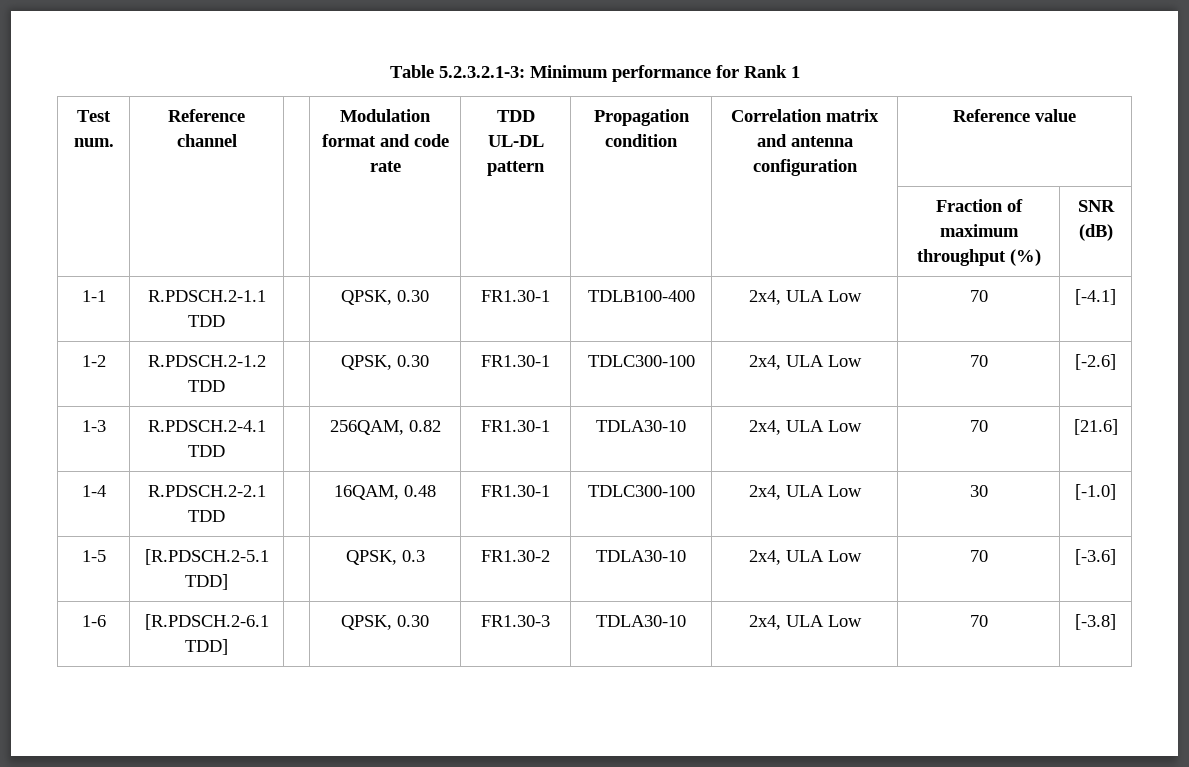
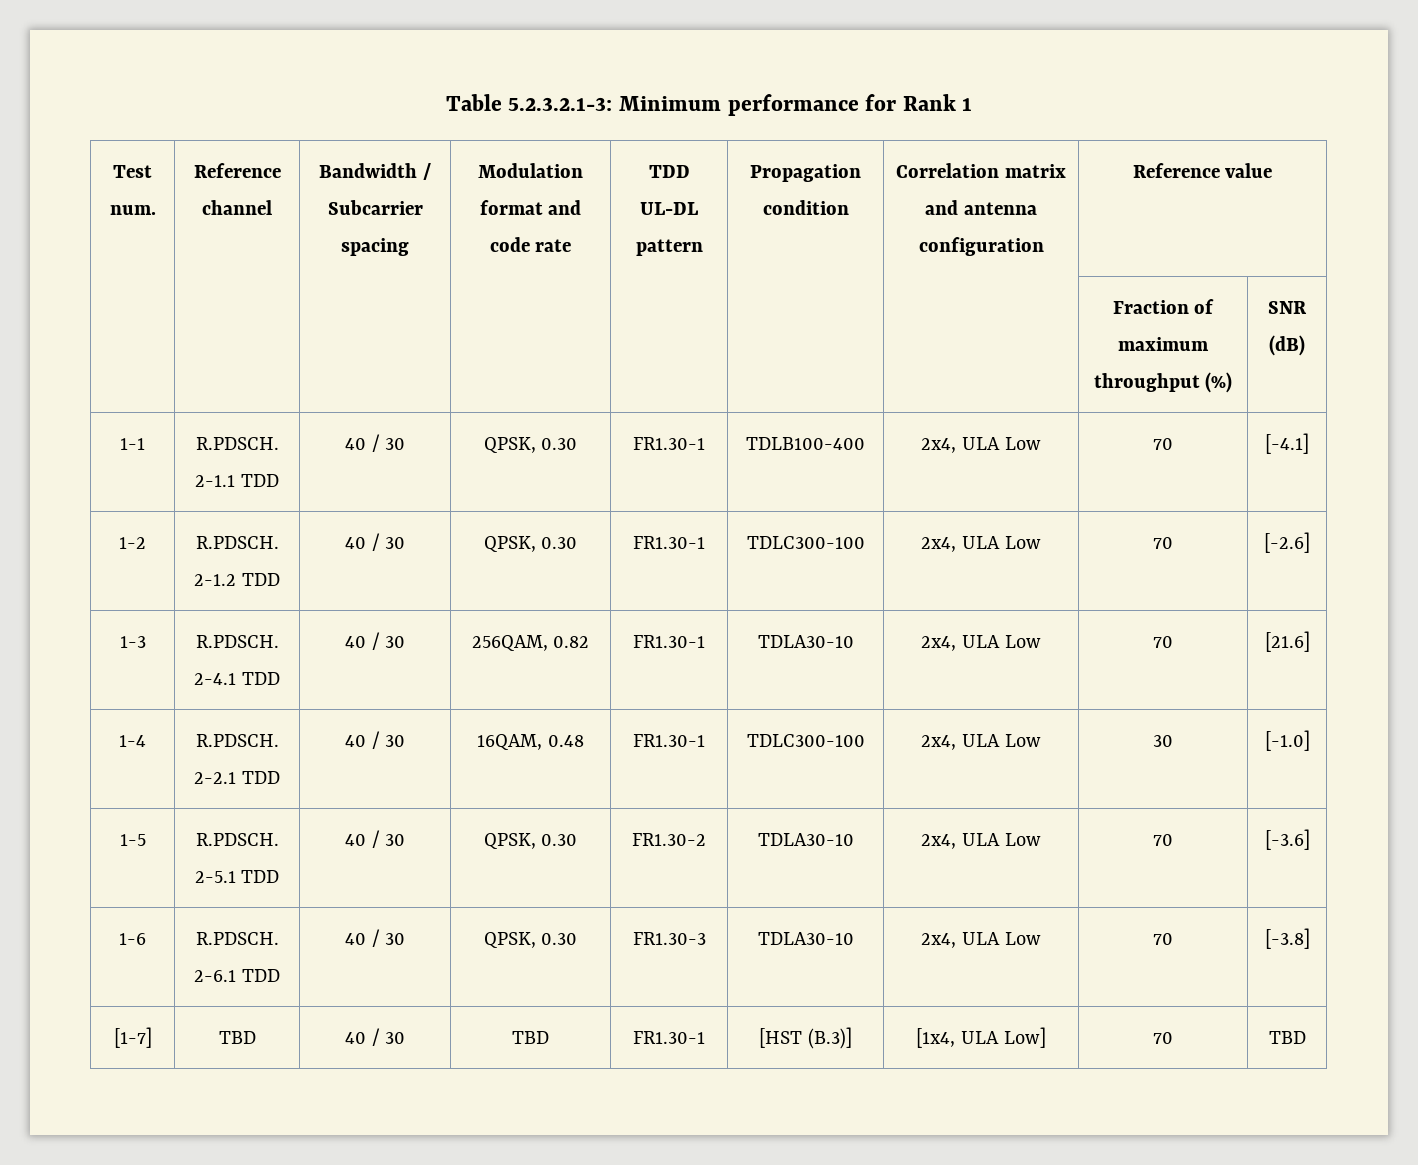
- Test num. | Reference channel | | Modulation format and code rate | TDD UL-DL pattern | Propagation condition | Correlation matrix and antenna configuration | Reference value
+ Test num. | Reference channel | Bandwidth / Subcarrier spacing | Modulation format and code rate | TDD UL-DL pattern | Propagation condition | Correlation matrix and antenna configuration | Reference value
- 1-1 | R.PDSCH.2-1.1 TDD | | QPSK, 0.30 | FR1.30-1 | TDLB100-400 | 2x4, ULA Low | 70 | [-4.1]
+ 1-1 | R.PDSCH. 2-1.1 TDD | 40 / 30 | QPSK, 0.30 | FR1.30-1 | TDLB100-400 | 2x4, ULA Low | 70 | [-4.1]
- 1-2 | R.PDSCH.2-1.2 TDD | | QPSK, 0.30 | FR1.30-1 | TDLC300-100 | 2x4, ULA Low | 70 | [-2.6]
+ 1-2 | R.PDSCH. 2-1.2 TDD | 40 / 30 | QPSK, 0.30 | FR1.30-1 | TDLC300-100 | 2x4, ULA Low | 70 | [-2.6]
- 1-3 | R.PDSCH.2-4.1 TDD | | 256QAM, 0.82 | FR1.30-1 | TDLA30-10 | 2x4, ULA Low | 70 | [21.6]
+ 1-3 | R.PDSCH. 2-4.1 TDD | 40 / 30 | 256QAM, 0.82 | FR1.30-1 | TDLA30-10 | 2x4, ULA Low | 70 | [21.6]
- 1-4 | R.PDSCH.2-2.1 TDD | | 16QAM, 0.48 | FR1.30-1 | TDLC300-100 | 2x4, ULA Low | 30 | [-1.0]
+ 1-4 | R.PDSCH. 2-2.1 TDD | 40 / 30 | 16QAM, 0.48 | FR1.30-1 | TDLC300-100 | 2x4, ULA Low | 30 | [-1.0]
- 1-5 | [R.PDSCH.2-5.1 TDD] | | QPSK, 0.3 | FR1.30-2 | TDLA30-10 | 2x4, ULA Low | 70 | [-3.6]
+ 1-5 | R.PDSCH. 2-5.1 TDD | 40 / 30 | QPSK, 0.30 | FR1.30-2 | TDLA30-10 | 2x4, ULA Low | 70 | [-3.6]
- 1-6 | [R.PDSCH.2-6.1 TDD] | | QPSK, 0.30 | FR1.30-3 | TDLA30-10 | 2x4, ULA Low | 70 | [-3.8]
+ 1-6 | R.PDSCH. 2-6.1 TDD | 40 / 30 | QPSK, 0.30 | FR1.30-3 | TDLA30-10 | 2x4, ULA Low | 70 | [-3.8]
+ [1-7] | TBD | 40 / 30 | TBD | FR1.30-1 | [HST (B.3)] | [1x4, ULA Low] | 70 | TBD

